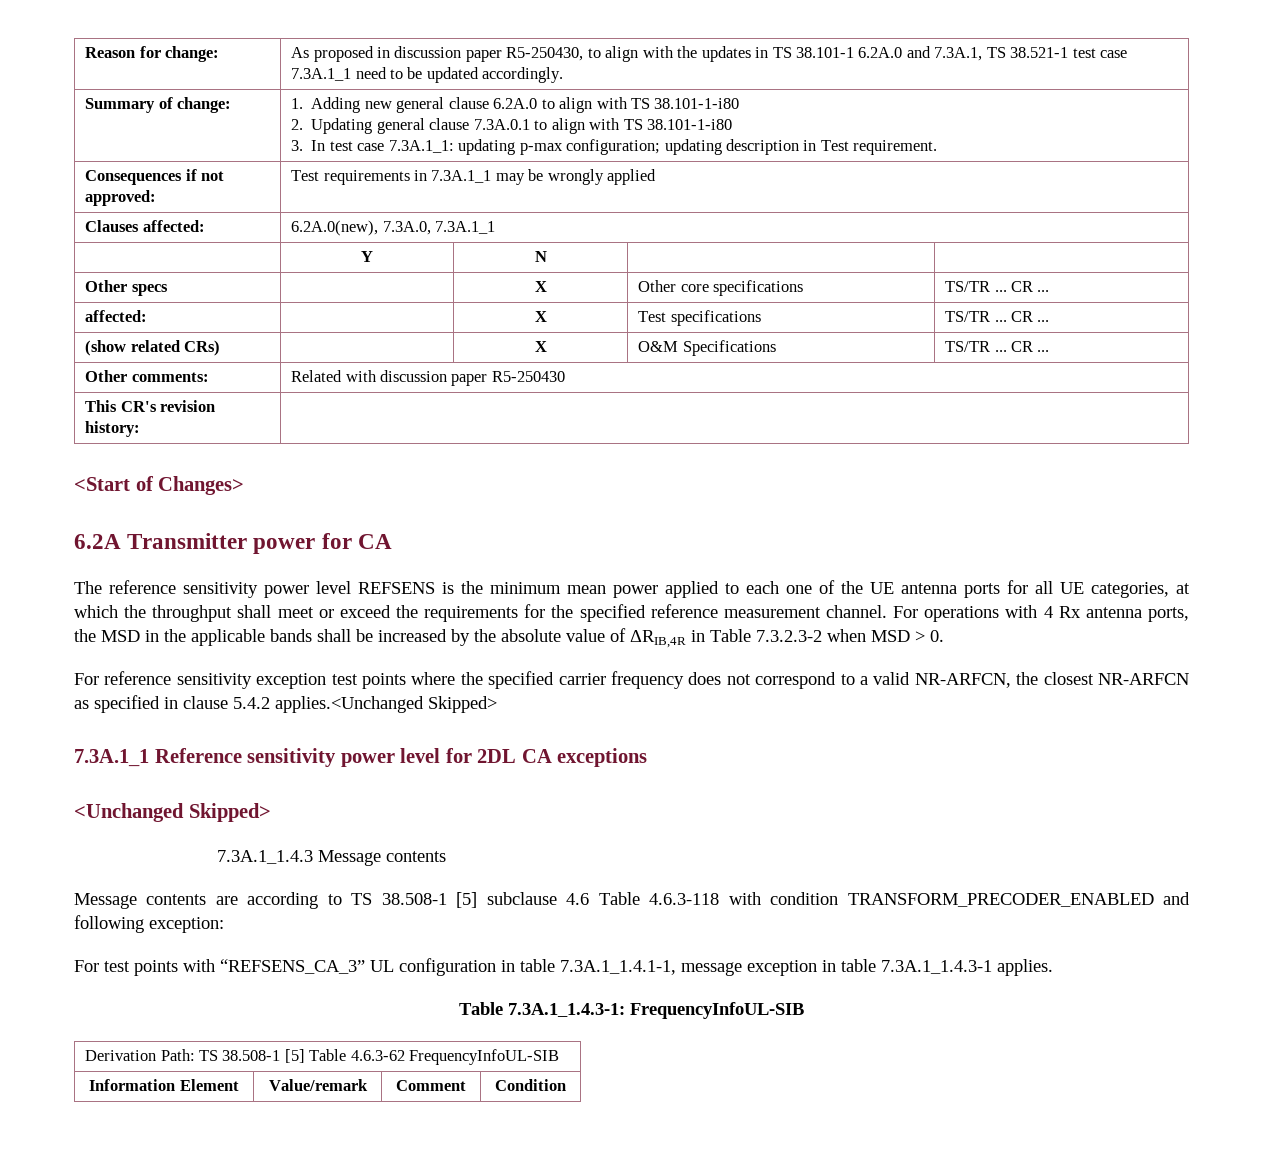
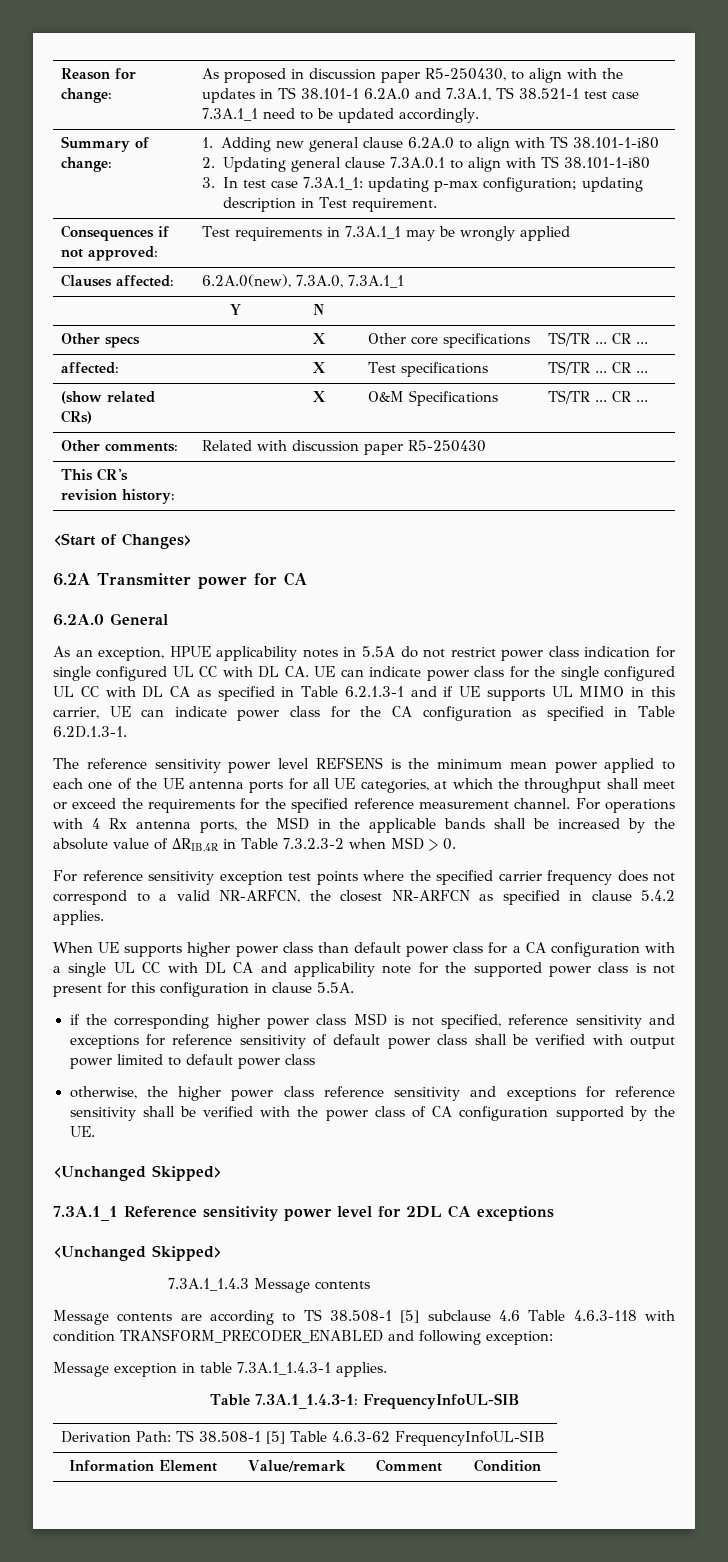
+ 6.2A.0 General
+ As an exception, HPUE applicability notes in 5.5A do not restrict power class indication for single configured UL CC with DL CA. UE can indicate power class for the single configured UL CC with DL CA as specified in Table 6.2.1.3-1 and if UE supports UL MIMO in this carrier, UE can indicate power class for the CA configuration as specified in Table 6.2D.1.3-1.
- For reference sensitivity exception test points where the specified carrier frequency does not correspond to a valid NR-ARFCN, the closest NR-ARFCN as specified in clause 5.4.2 applies.<Unchanged Skipped>
+ For reference sensitivity exception test points where the specified carrier frequency does not correspond to a valid NR-ARFCN, the closest NR-ARFCN as specified in clause 5.4.2 applies.
+ When UE supports higher power class than default power class for a CA configuration with a single UL CC with DL CA and applicability note for the supported power class is not present for this configuration in clause 5.5A.
+ if the corresponding higher power class MSD is not specified, reference sensitivity and exceptions for reference sensitivity of default power class shall be verified with output power limited to default power class
+ otherwise, the higher power class reference sensitivity and exceptions for reference sensitivity shall be verified with the power class of CA configuration supported by the UE.
+ <Unchanged Skipped>
- For test points with “REFSENS_CA_3” UL configuration in table 7.3A.1_1.4.1-1, message exception in table 7.3A.1_1.4.3-1 applies.
+ Message exception in table 7.3A.1_1.4.3-1 applies.

